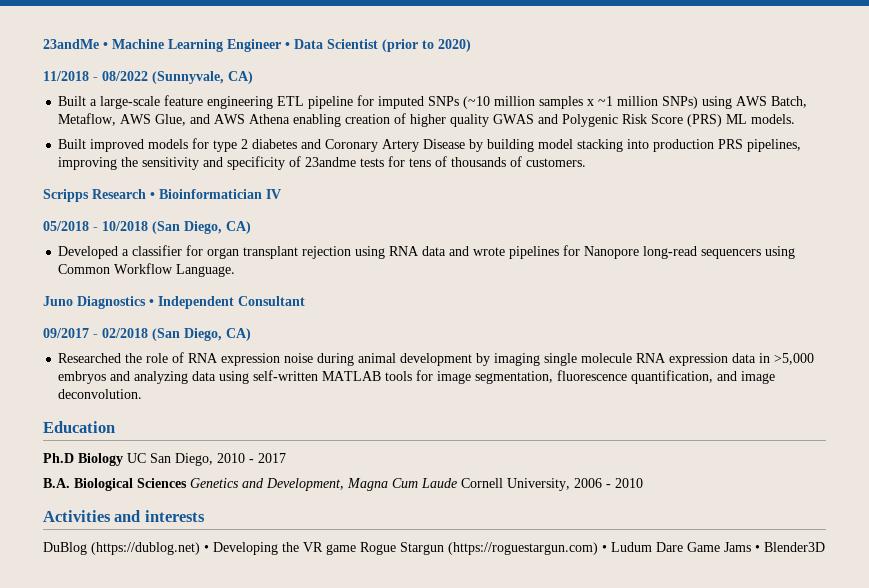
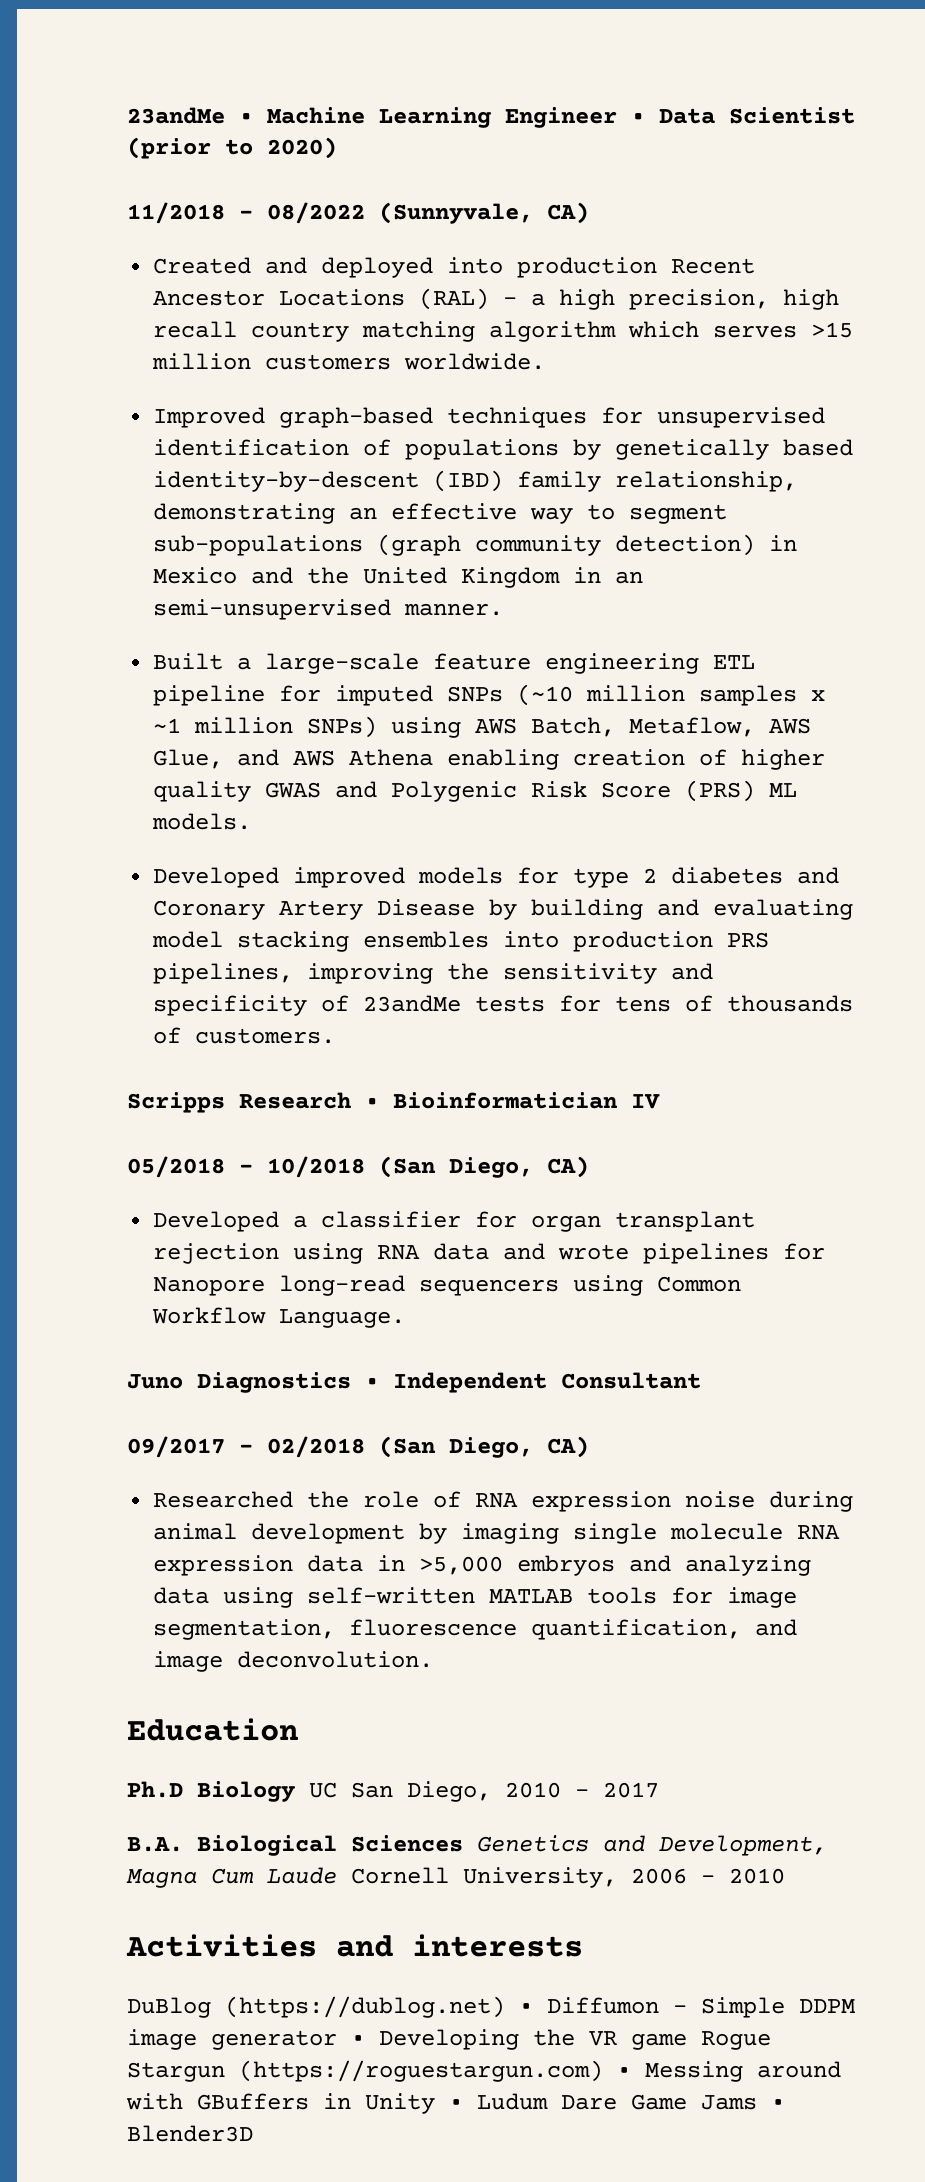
+ Created and deployed into production Recent Ancestor Locations (RAL) - a high precision, high recall country matching algorithm which serves >15 million customers worldwide.
+ Improved graph-based techniques for unsupervised identification of populations by genetically based identity-by-descent (IBD) family relationship, demonstrating an effective way to segment sub-populations (graph community detection) in Mexico and the United Kingdom in an semi-unsupervised manner.
- Built improved models for type 2 diabetes and Coronary Artery Disease by building model stacking into production PRS pipelines, improving the sensitivity and specificity of 23andme tests for tens of thousands of customers.
+ Developed improved models for type 2 diabetes and Coronary Artery Disease by building and evaluating model stacking ensembles into production PRS pipelines, improving the sensitivity and specificity of 23andMe tests for tens of thousands of customers.
- DuBlog (https://dublog.net) • Developing the VR game Rogue Stargun (https://roguestargun.com) • Ludum Dare Game Jams • Blender3D
+ DuBlog (https://dublog.net) • Diffumon - Simple DDPM image generator • Developing the VR game Rogue Stargun (https://roguestargun.com) • Messing around with GBuffers in Unity • Ludum Dare Game Jams • Blender3D

